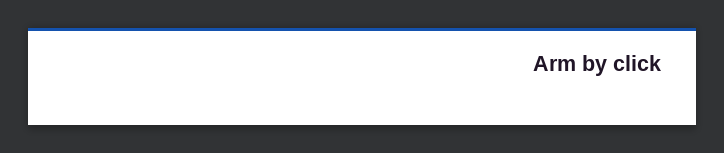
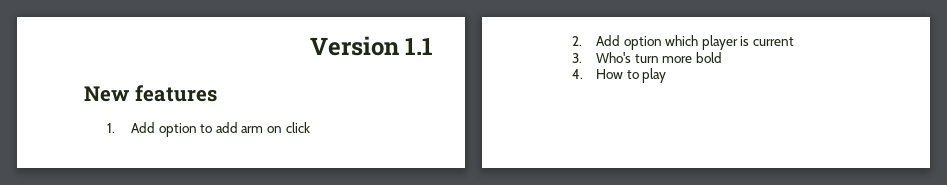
- Arm by click
+ Version 1.1
+ New features
+ 1. Add option to add arm on click
+ 2. Add option which player is current
+ 3. Who's turn more bold
+ 4. How to play

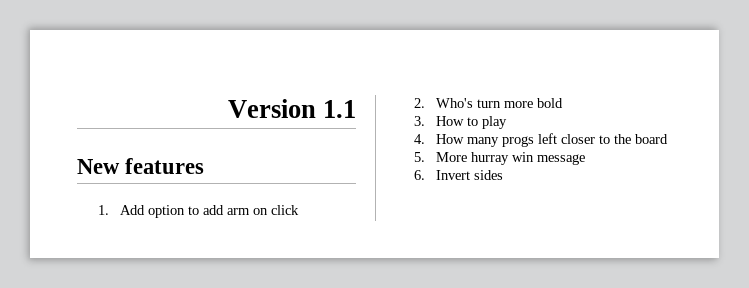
- 2. Add option which player is current
- 3. Who's turn more bold
+ 2. Who's turn more bold
- 4. How to play
+ 3. How to play
+ 4. How many progs left closer to the board
+ 5. More hurray win message
+ 6. Invert sides

